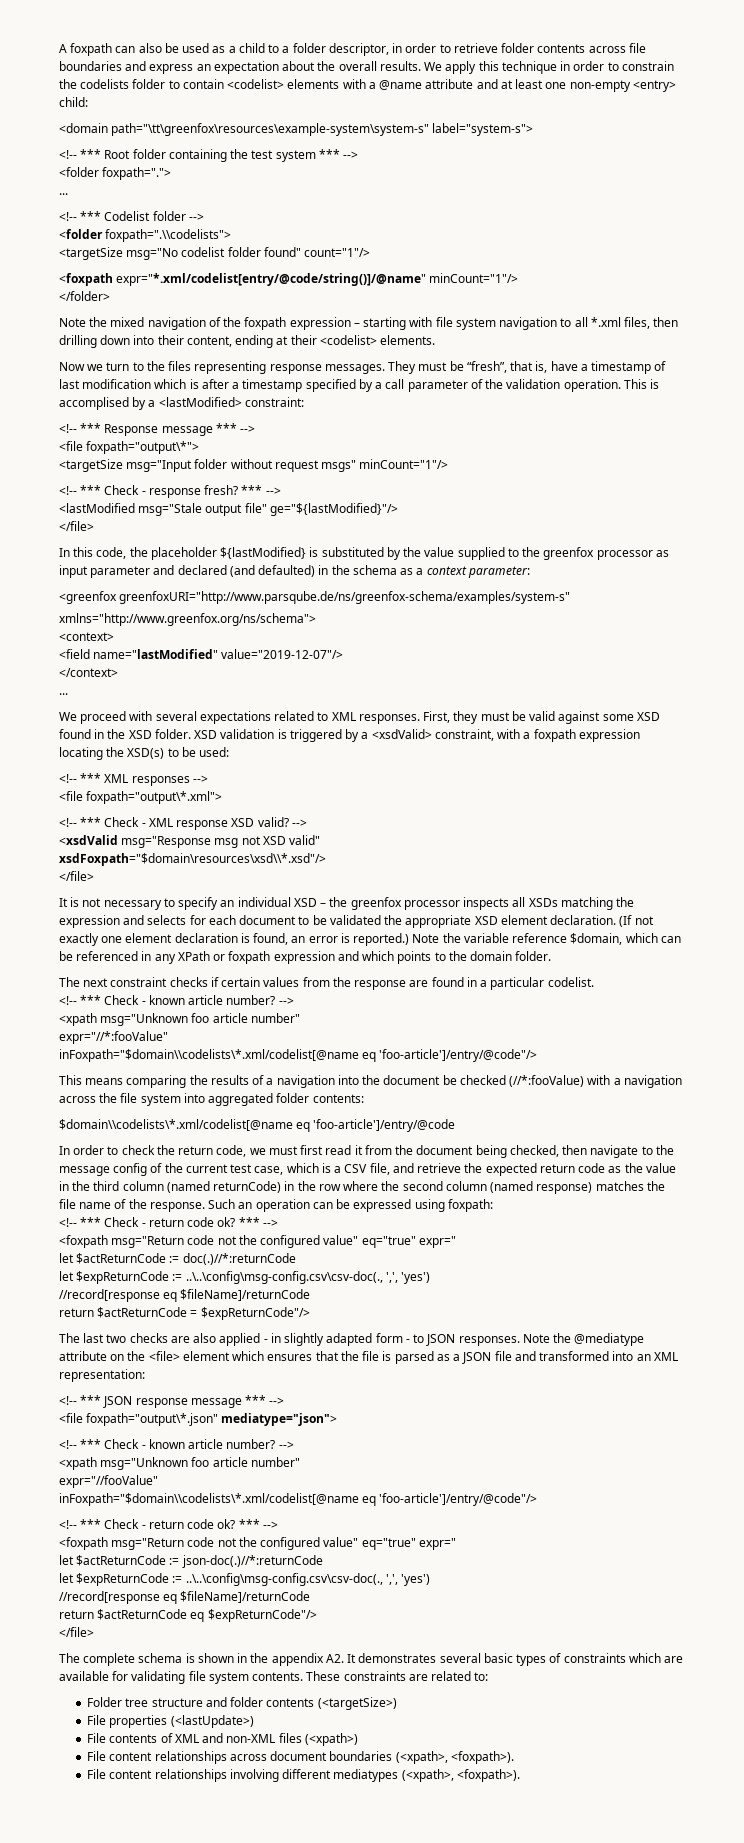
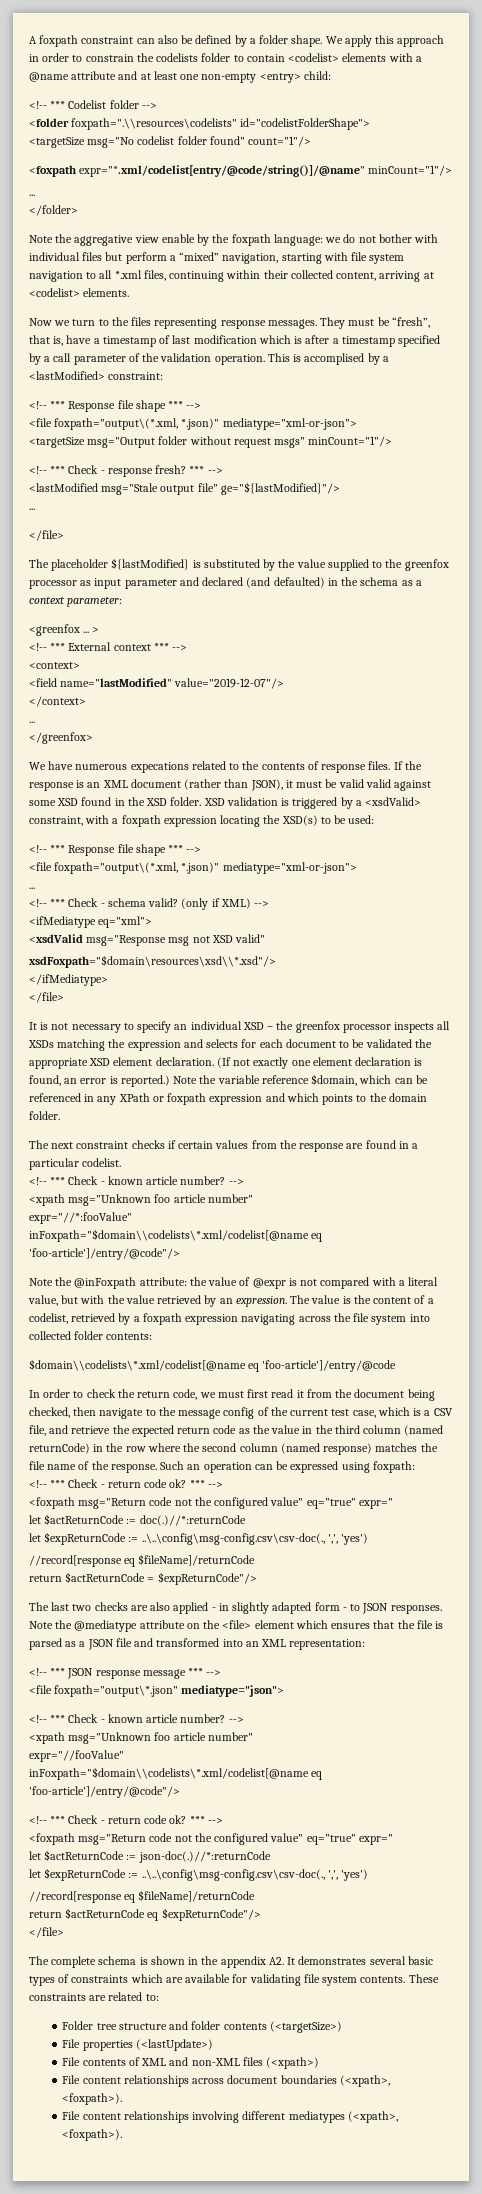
- A foxpath can also be used as a child to a folder descriptor, in order to retrieve folder contents across file boundaries and express an expectation about the overall results.
+ A foxpath constraint can also be defined by a folder shape.
- We apply this technique in order to constrain the codelists folder to contain <codelist> elements with a @name attribute and at least one non-empty <entry> child:
+ We apply this approach in order to constrain the codelists folder to contain <codelist> elements with a @name attribute and at least one non-empty <entry> child:
- <domain path="\tt\greenfox\resources\example-system\system-s" label="system-s">
- <!-- *** Root folder containing the test system *** -->
- <folder foxpath=".">
- ...
- <folder foxpath=".\\codelists">
+ <folder foxpath=".\\resources\codelists" id="codelistFolderShape">
  <foxpath expr="*.xml/codelist[entry/@code/string()]/@name" minCount="1"/>
+ ...
- Note the mixed navigation of the foxpath expression – starting with file system navigation to all *.xml files, then drilling down into their content, ending at their <codelist> elements.
+ Note the aggregative view enable by the foxpath language: we do not bother with individual files but perform a “mixed” navigation, starting with file system navigation to all *.xml files, continuing within their collected content, arriving at <codelist> elements.
  This is accomplised by a <lastModified> constraint:
- <!-- *** Response message *** -->
- <file foxpath="output\*">
- <targetSize msg="Input folder without request msgs" minCount="1"/>
+ <!-- *** Response file shape *** -->
+ <file foxpath="output\(*.xml, *.json)" mediatype="xml-or-json">
+ <targetSize msg="Output folder without request msgs" minCount="1"/>
  <lastModified msg="Stale output file" ge="${lastModified}"/>
+ ...
  </file>
- In this code, the placeholder ${lastModified} is substituted by the value supplied to the greenfox processor as input parameter and declared (and defaulted) in the schema as a context parameter:
+ The placeholder ${lastModified} is substituted by the value supplied to the greenfox processor as input parameter and declared (and defaulted) in the schema as a context parameter:
- <greenfox greenfoxURI="http://www.parsqube.de/ns/greenfox-schema/examples/system-s"
- xmlns="http://www.greenfox.org/ns/schema">
+ <greenfox ... >
+ <!-- *** External context *** -->
- We proceed with several expectations related to XML responses. First, they must be valid against some XSD found in the XSD folder.
+ </greenfox>
+ We have numerous expecations related to the contents of response files. If the response is an XML document (rather than JSON), it must be valid valid against some XSD found in the XSD folder.
  XSD validation is triggered by a <xsdValid> constraint, with a foxpath expression locating the XSD(s) to be used:
- <!-- *** XML responses -->
- <file foxpath="output\*.xml">
- <!-- *** Check - XML response XSD valid? -->
+ <!-- *** Response file shape *** -->
+ <file foxpath="output\(*.xml, *.json)" mediatype="xml-or-json">
+ ...
+ <!-- *** Check - schema valid? (only if XML) -->
+ <ifMediatype eq="xml">
+ </ifMediatype>
- This means comparing the results of a navigation into the document be checked (//*:fooValue) with a navigation across the file system into aggregated folder contents:
+ Note the @inFoxpath attribute: the value of @expr is not compared with a literal value, but with the value retrieved by an expression. The value is the content of a codelist, retrieved by a foxpath expression navigating across the file system into collected folder contents:

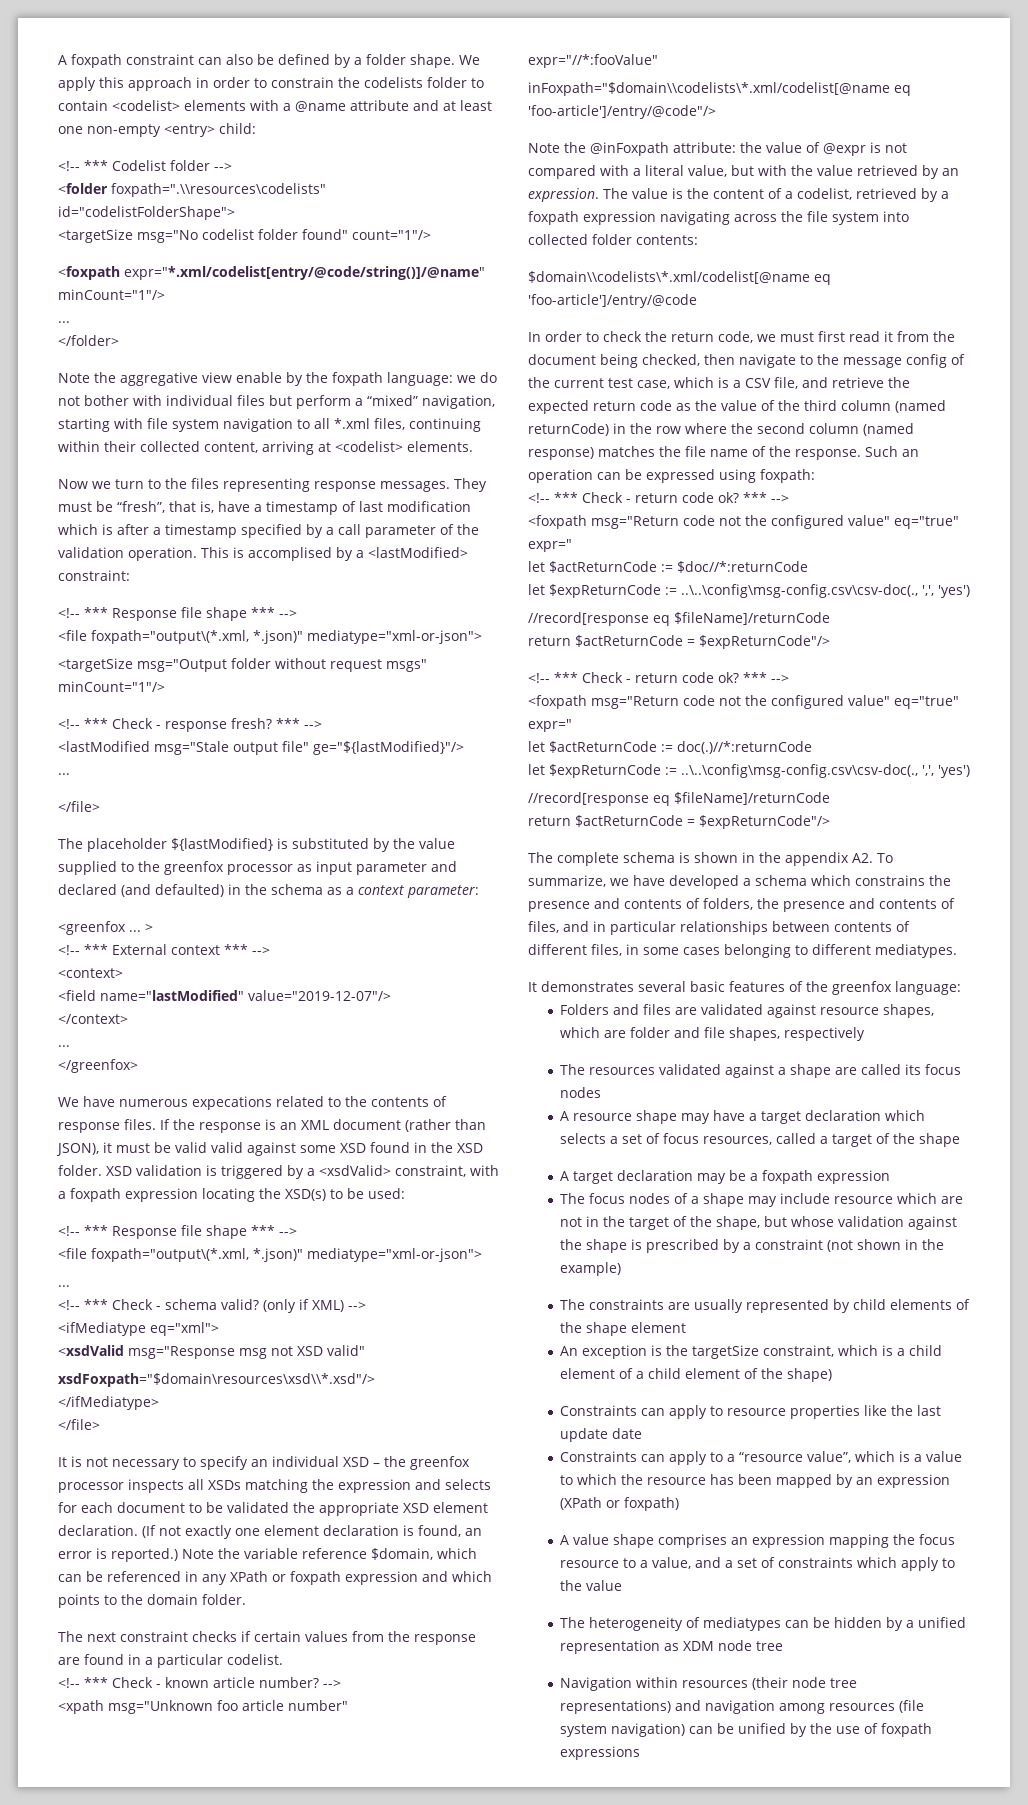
- In order to check the return code, we must first read it from the document being checked, then navigate to the message config of the current test case, which is a CSV file, and retrieve the expected return code as the value in the third column (named returnCode) in the row where the second column (named response) matches the file name of the response.
+ In order to check the return code, we must first read it from the document being checked, then navigate to the message config of the current test case, which is a CSV file, and retrieve the expected return code as the value of the third column (named returnCode) in the row where the second column (named response) matches the file name of the response.
- let $actReturnCode := doc(.)//*:returnCode
+ let $actReturnCode := $doc//*:returnCode
- The last two checks are also applied - in slightly adapted form - to JSON responses. Note the @mediatype attribute on the <file> element which ensures that the file is parsed as a JSON file and transformed into an XML representation:
- <!-- *** JSON response message *** -->
- <file foxpath="output\*.json" mediatype="json">
- <!-- *** Check - known article number? -->
- <xpath msg="Unknown foo article number"
- expr="//fooValue"
- inFoxpath="$domain\\codelists\*.xml/codelist[@name eq 'foo-article']/entry/@code"/>
- let $actReturnCode := json-doc(.)//*:returnCode
+ let $actReturnCode := doc(.)//*:returnCode
  let $expReturnCode := ..\..\config\msg-config.csv\csv-doc(., ',', 'yes')
  //record[response eq $fileName]/returnCode
- return $actReturnCode eq $expReturnCode"/>
- </file>
+ return $actReturnCode = $expReturnCode"/>
- The complete schema is shown in the appendix A2. It demonstrates several basic types of constraints which are available for validating file system contents. These constraints are related to:
- Folder tree structure and folder contents (<targetSize>)
- File properties (<lastUpdate>)
- File contents of XML and non-XML files (<xpath>)
- File content relationships across document boundaries (<xpath>, <foxpath>).
- File content relationships involving different mediatypes (<xpath>, <foxpath>).
+ The complete schema is shown in the appendix A2. To summarize, we have developed a schema which constrains the presence and contents of folders, the presence and contents of files, and in particular relationships between contents of different files, in some cases belonging to different mediatypes.
+ It demonstrates several basic features of the greenfox language:
+ Folders and files are validated against resource shapes, which are folder and file shapes, respectively
+ The resources validated against a shape are called its focus nodes
+ A resource shape may have a target declaration which selects a set of focus resources, called a target of the shape
+ A target declaration may be a foxpath expression
+ The focus nodes of a shape may include resource which are not in the target of the shape, but whose validation against the shape is prescribed by a constraint (not shown in the example)
+ The constraints are usually represented by child elements of the shape element
+ An exception is the targetSize constraint, which is a child element of a child element of the shape)
+ Constraints can apply to resource properties like the last update date
+ Constraints can apply to a “resource value”, which is a value to which the resource has been mapped by an expression (XPath or foxpath)
+ A value shape comprises an expression mapping the focus resource to a value, and a set of constraints which apply to the value
+ The heterogeneity of mediatypes can be hidden by a unified representation as XDM node tree
+ Navigation within resources (their node tree representations) and navigation among resources (file system navigation) can be unified by the use of foxpath expressions

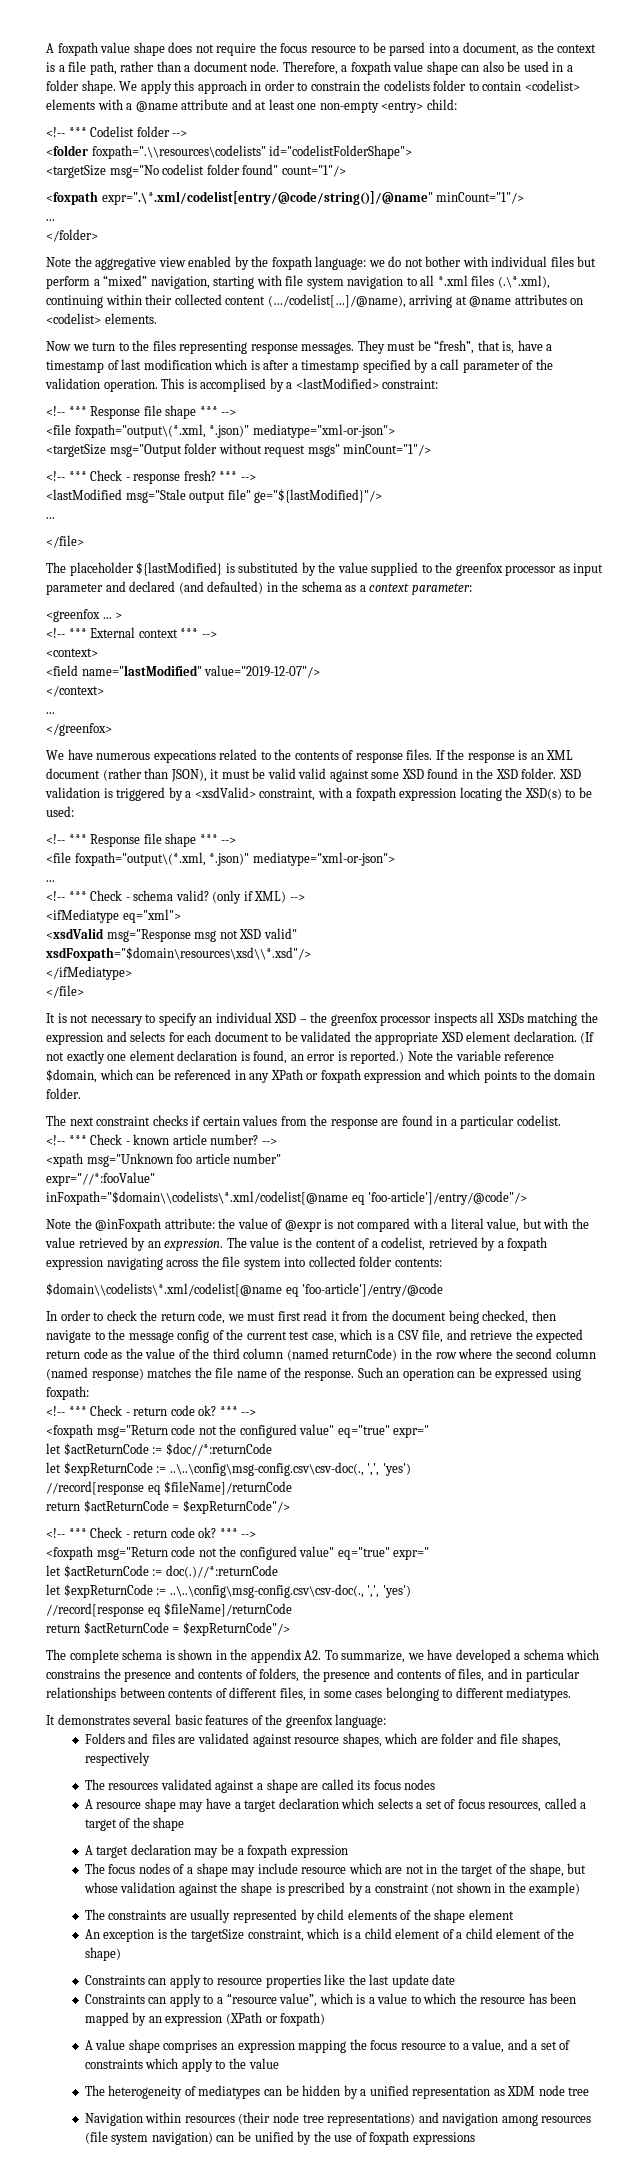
- A foxpath constraint can also be defined by a folder shape.
+ A foxpath value shape does not require the focus resource to be parsed into a document, as the context is a file path, rather than a document node. Therefore, a foxpath value shape can also be used in a folder shape.
- <foxpath expr="*.xml/codelist[entry/@code/string()]/@name" minCount="1"/>
+ <foxpath expr=".\*.xml/codelist[entry/@code/string()]/@name" minCount="1"/>
- Note the aggregative view enable by the foxpath language: we do not bother with individual files but perform a “mixed” navigation, starting with file system navigation to all *.xml files, continuing within their collected content, arriving at <codelist> elements.
+ Note the aggregative view enabled by the foxpath language: we do not bother with individual files but perform a “mixed” navigation, starting with file system navigation to all *.xml files (.\*.xml), continuing within their collected content (…/codelist[…]/@name), arriving at @name attributes on <codelist> elements.

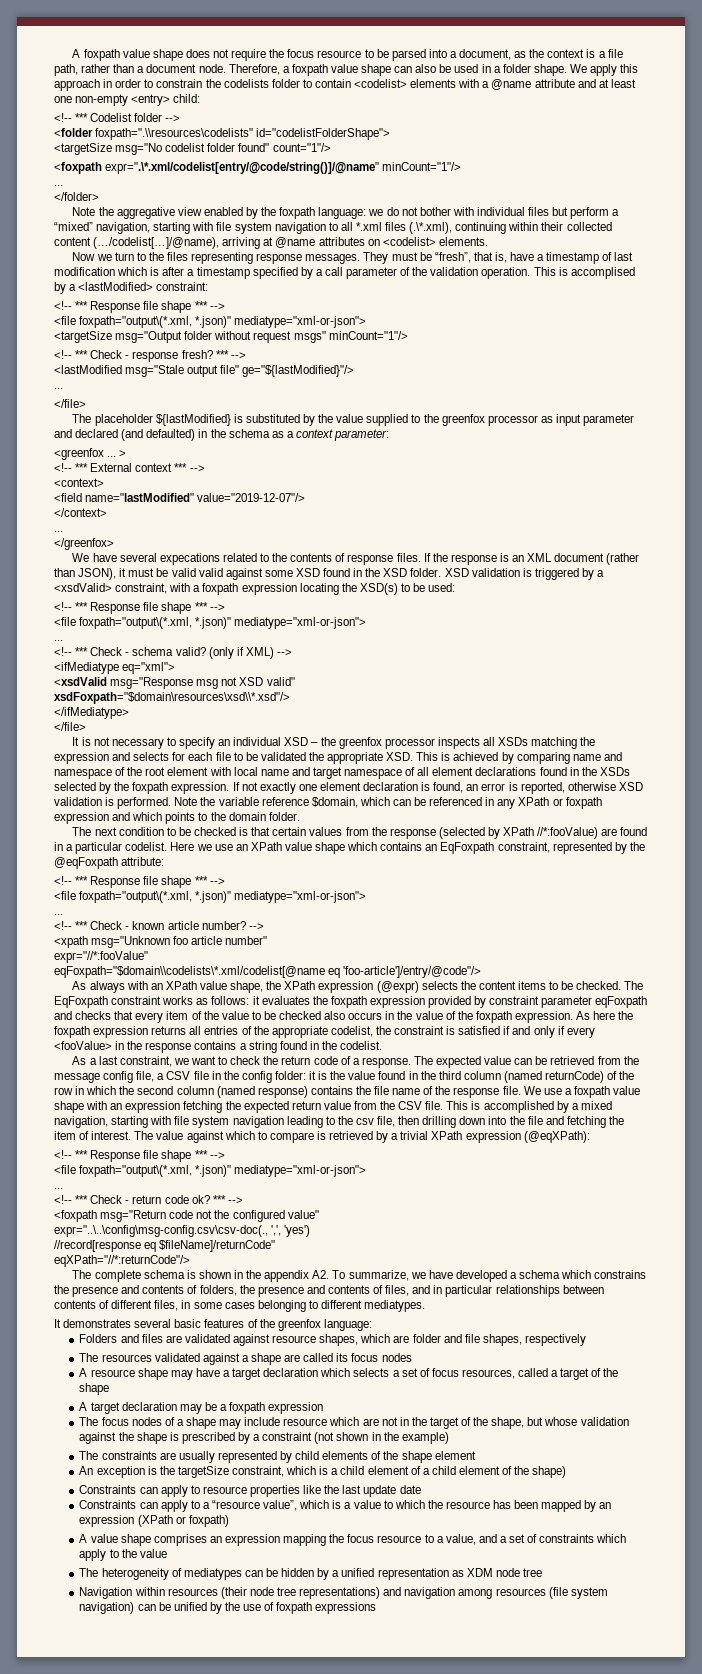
- We have numerous expecations related to the contents of response files.
+ We have several expecations related to the contents of response files.
- It is not necessary to specify an individual XSD – the greenfox processor inspects all XSDs matching the expression and selects for each document to be validated the appropriate XSD element declaration. (If not exactly one element declaration is found, an error is reported.)
+ It is not necessary to specify an individual XSD – the greenfox processor inspects all XSDs matching the expression and selects for each file to be validated the appropriate XSD. This is achieved by comparing name and namespace of the root element with local name and target namespace of all element declarations found in the XSDs selected by the foxpath expression. If not exactly one element declaration is found, an error is reported, otherwise XSD validation is performed.
- The next constraint checks if certain values from the response are found in a particular codelist.
+ The next condition to be checked is that certain values from the response (selected by XPath //*:fooValue) are found in a particular codelist. Here we use an XPath value shape which contains an EqFoxpath constraint, represented by the @eqFoxpath attribute:
+ <!-- *** Response file shape *** -->
+ <file foxpath="output\(*.xml, *.json)" mediatype="xml-or-json">
+ ...
- inFoxpath="$domain\\codelists\*.xml/codelist[@name eq 'foo-article']/entry/@code"/>
+ eqFoxpath="$domain\\codelists\*.xml/codelist[@name eq 'foo-article']/entry/@code"/>
- Note the @inFoxpath attribute: the value of @expr is not compared with a literal value, but with the value retrieved by an expression. The value is the content of a codelist, retrieved by a foxpath expression navigating across the file system into collected folder contents:
- $domain\\codelists\*.xml/codelist[@name eq 'foo-article']/entry/@code
- In order to check the return code, we must first read it from the document being checked, then navigate to the message config of the current test case, which is a CSV file, and retrieve the expected return code as the value of the third column (named returnCode) in the row where the second column (named response) matches the file name of the response. Such an operation can be expressed using foxpath:
+ As always with an XPath value shape, the XPath expression (@expr) selects the content items to be checked. The EqFoxpath constraint works as follows: it evaluates the foxpath expression provided by constraint parameter eqFoxpath and checks that every item of the value to be checked also occurs in the value of the foxpath expression. As here the foxpath expression returns all entries of the appropriate codelist, the constraint is satisfied if and only if every <fooValue> in the response contains a string found in the codelist.
+ As a last constraint, we want to check the return code of a response. The expected value can be retrieved from the message config file, a CSV file in the config folder: it is the value found in the third column (named returnCode) of the row in which the second column (named response) contains the file name of the response file. We use a foxpath value shape with an expression fetching the expected return value from the CSV file. This is accomplished by a mixed navigation, starting with file system navigation leading to the csv file, then drilling down into the file and fetching the item of interest. The value against which to compare is retrieved by a trivial XPath expression (@eqXPath):
+ <!-- *** Response file shape *** -->
+ <file foxpath="output\(*.xml, *.json)" mediatype="xml-or-json">
+ ...
  <!-- *** Check - return code ok? *** -->
- <foxpath msg="Return code not the configured value" eq="true" expr="
- let $actReturnCode := $doc//*:returnCode
- let $expReturnCode := ..\..\config\msg-config.csv\csv-doc(., ',', 'yes')
- //record[response eq $fileName]/returnCode
- return $actReturnCode = $expReturnCode"/>
- <!-- *** Check - return code ok? *** -->
- <foxpath msg="Return code not the configured value" eq="true" expr="
- let $actReturnCode := doc(.)//*:returnCode
- let $expReturnCode := ..\..\config\msg-config.csv\csv-doc(., ',', 'yes')
- //record[response eq $fileName]/returnCode
- return $actReturnCode = $expReturnCode"/>
+ <foxpath msg="Return code not the configured value"
+ expr="..\..\config\msg-config.csv\csv-doc(., ',', 'yes')
+ //record[response eq $fileName]/returnCode"
+ eqXPath="//*:returnCode"/>

